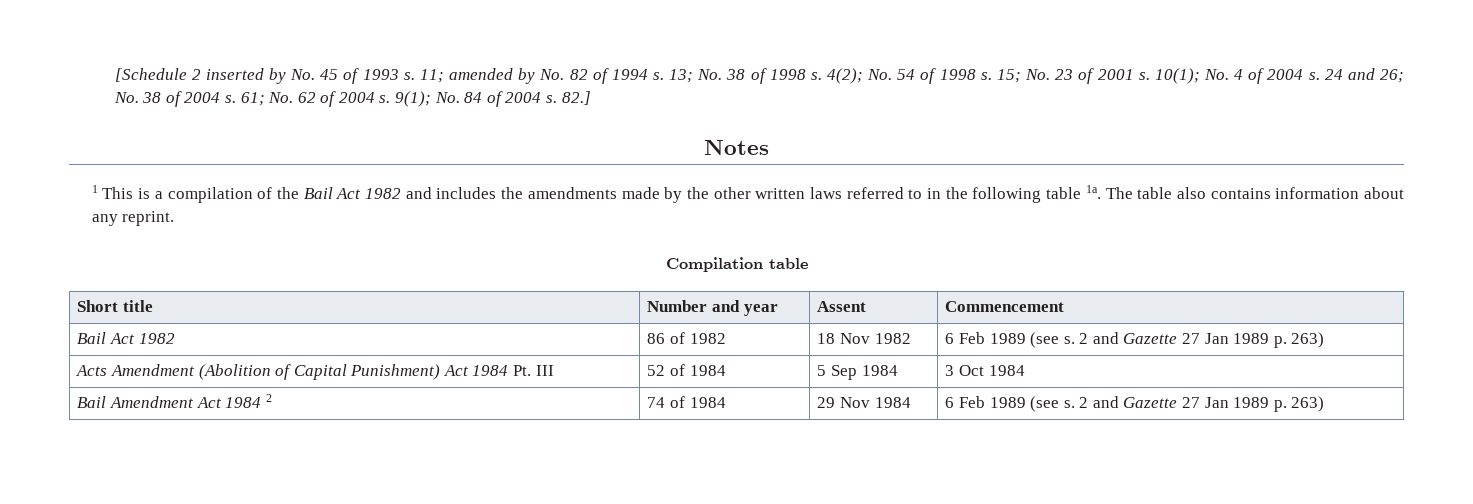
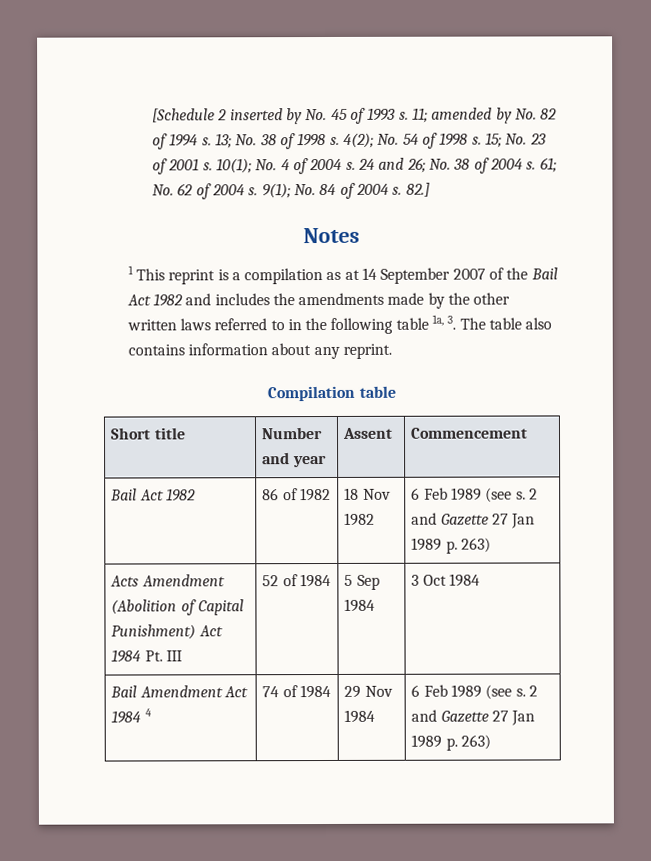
- 1 This is a compilation of the Bail Act 1982 and includes the amendments made by the other written laws referred to in the following table 1a. The table also contains information about any reprint.
+ 1 This reprint is a compilation as at 14 September 2007 of the Bail Act 1982 and includes the amendments made by the other written laws referred to in the following table 1a, 3. The table also contains information about any reprint.
- Bail Amendment Act 1984 2 | 74 of 1984 | 29 Nov 1984 | 6 Feb 1989 (see s. 2 and Gazette 27 Jan 1989 p. 263)
+ Bail Amendment Act 1984 4 | 74 of 1984 | 29 Nov 1984 | 6 Feb 1989 (see s. 2 and Gazette 27 Jan 1989 p. 263)

